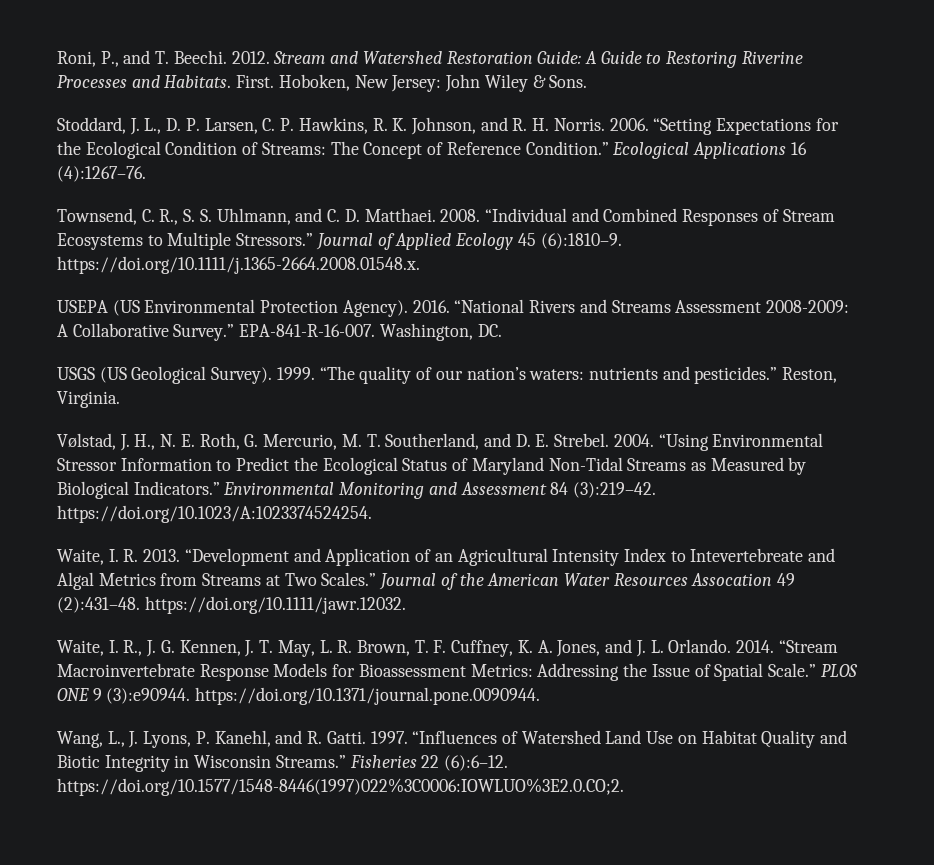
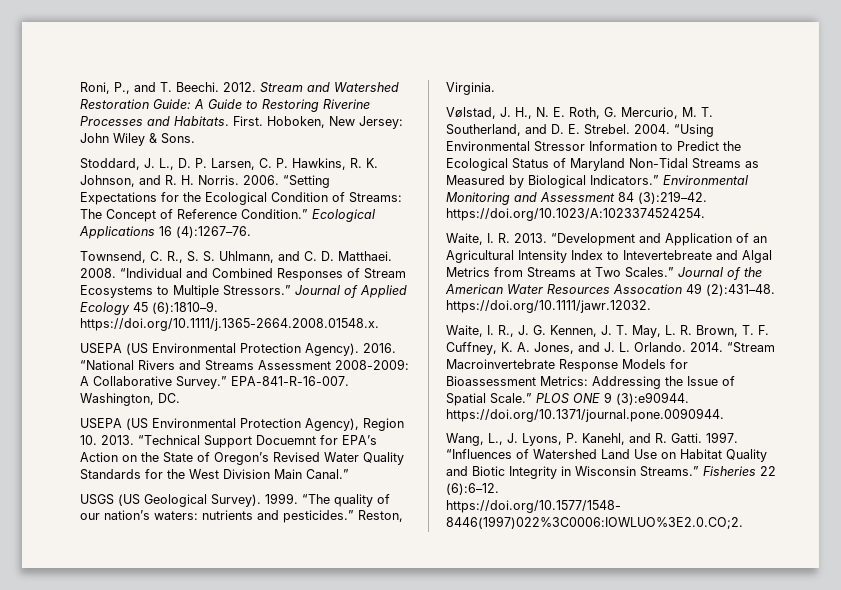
+ USEPA (US Environmental Protection Agency), Region 10. 2013. “Technical Support Docuemnt for EPA’s Action on the State of Oregon’s Revised Water Quality Standards for the West Division Main Canal.”

